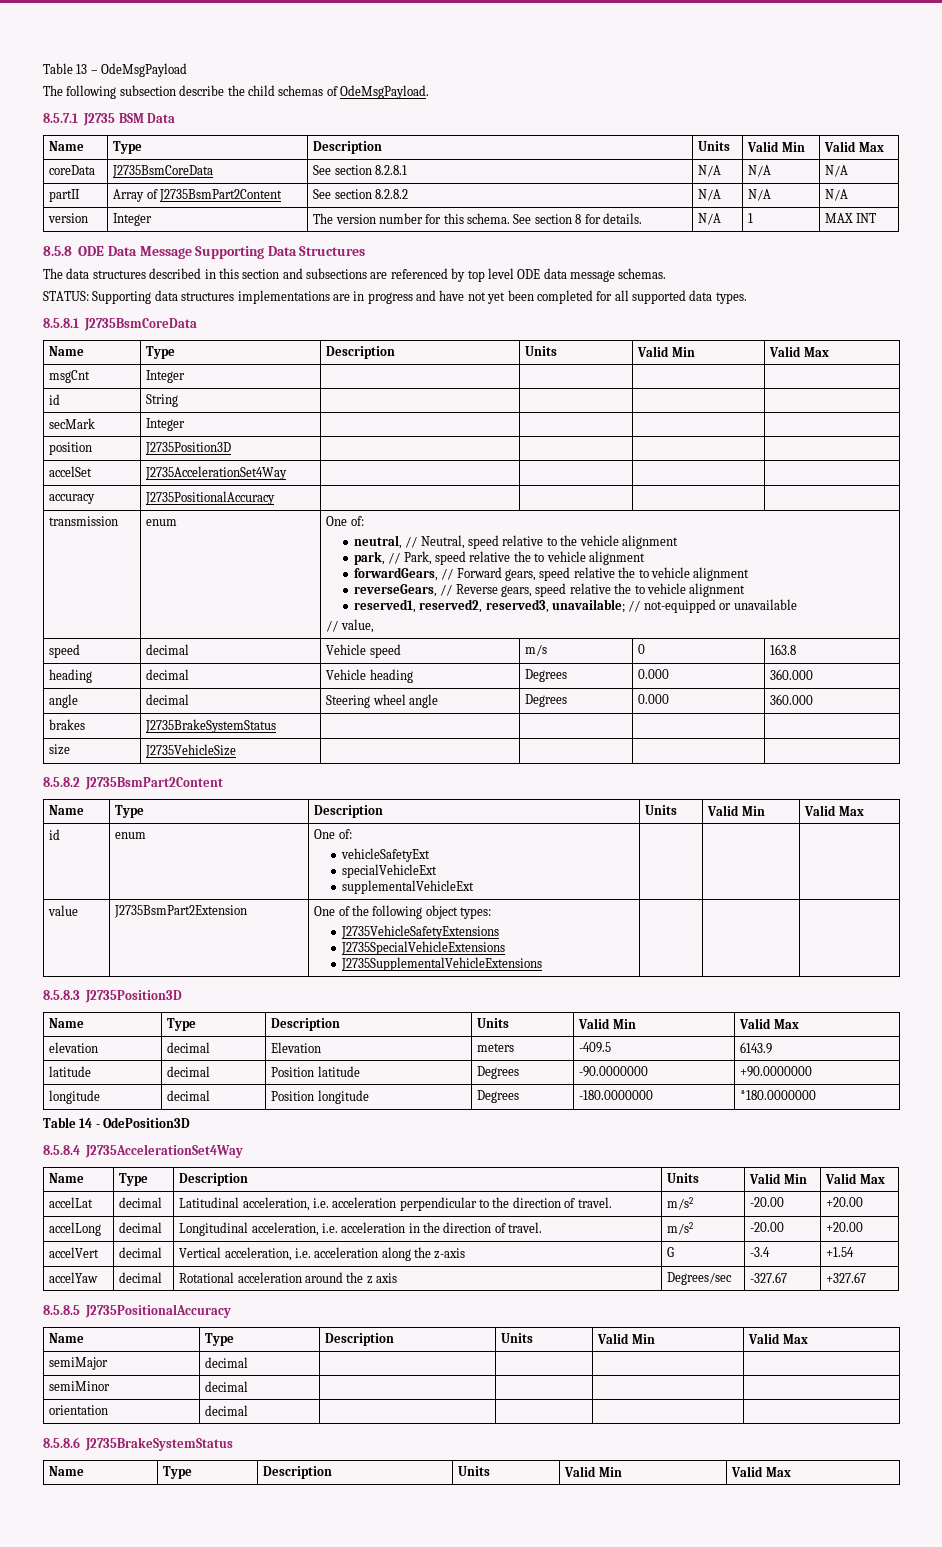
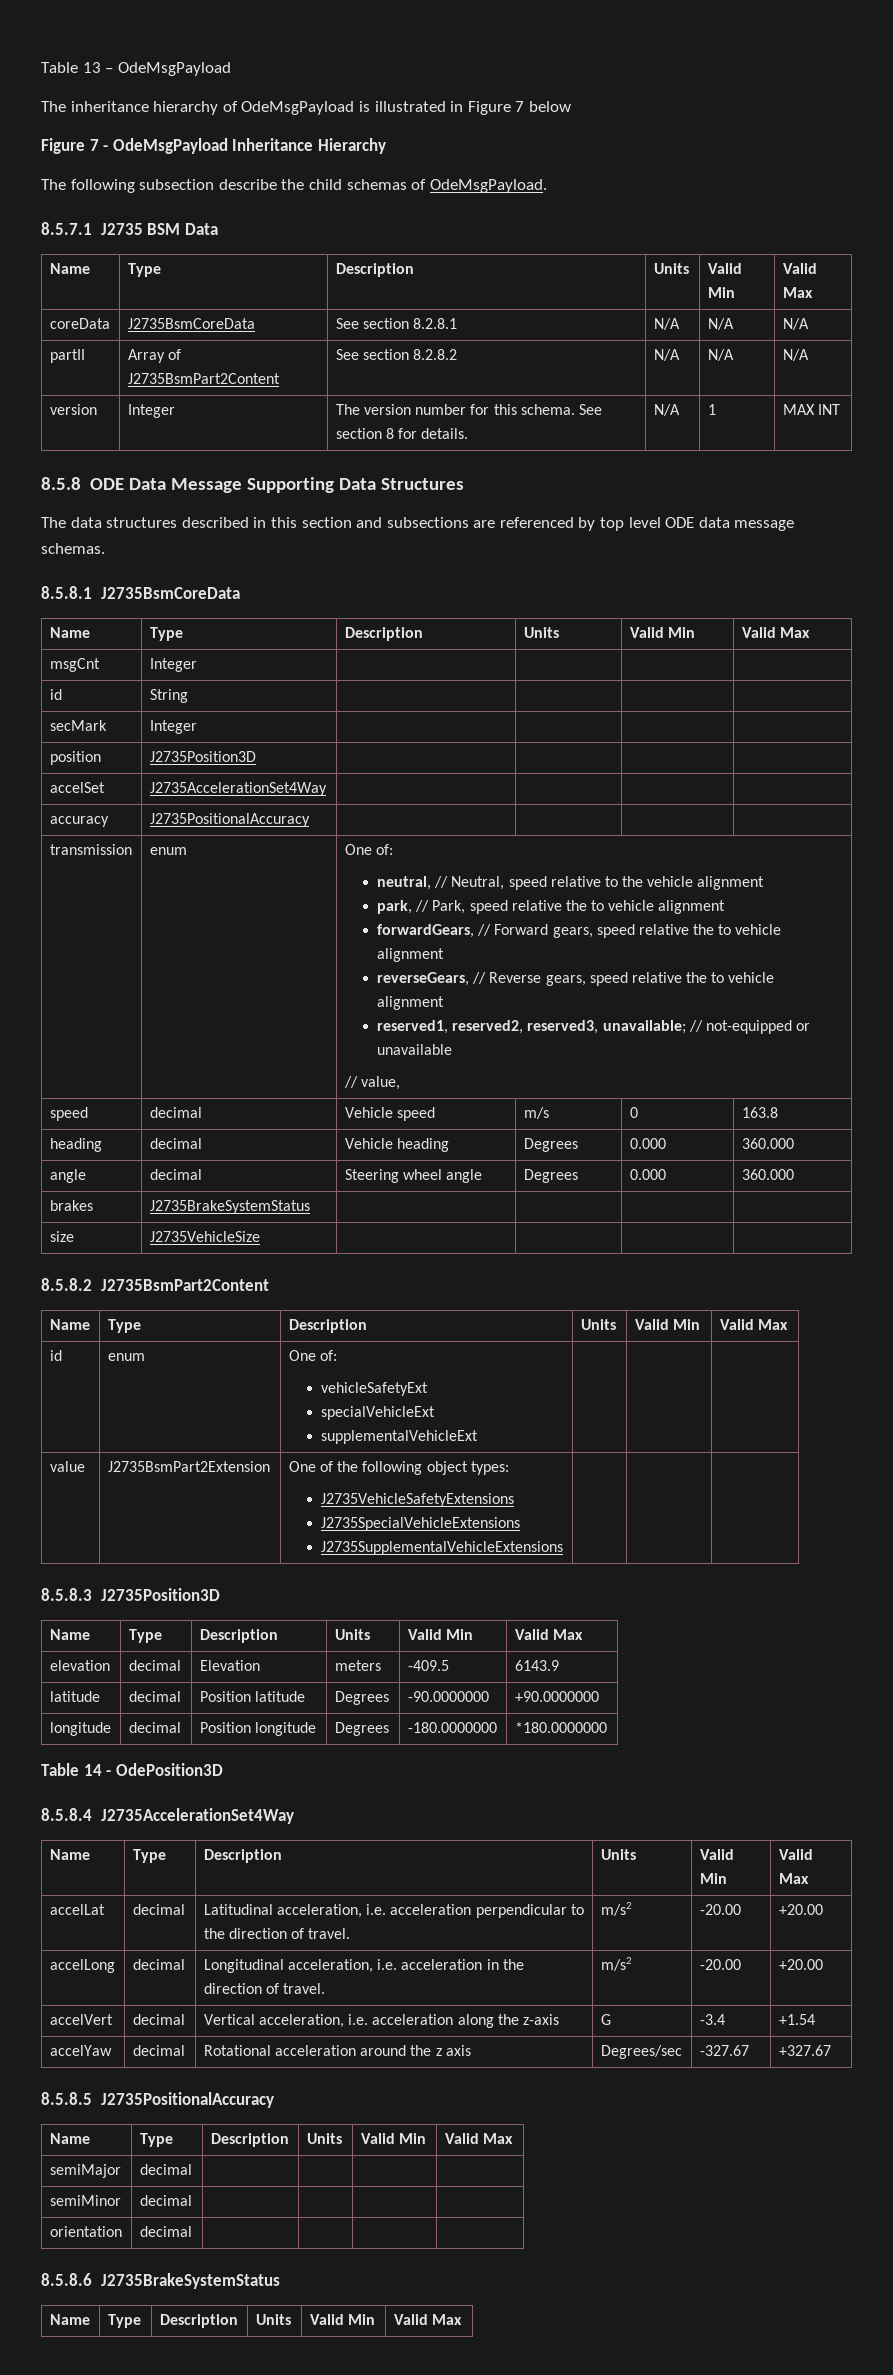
+ The inheritance hierarchy of OdeMsgPayload is illustrated in Figure 7 below
+ Figure 7 - OdeMsgPayload Inheritance Hierarchy
- STATUS: Supporting data structures implementations are in progress and have not yet been completed for all supported data types.

